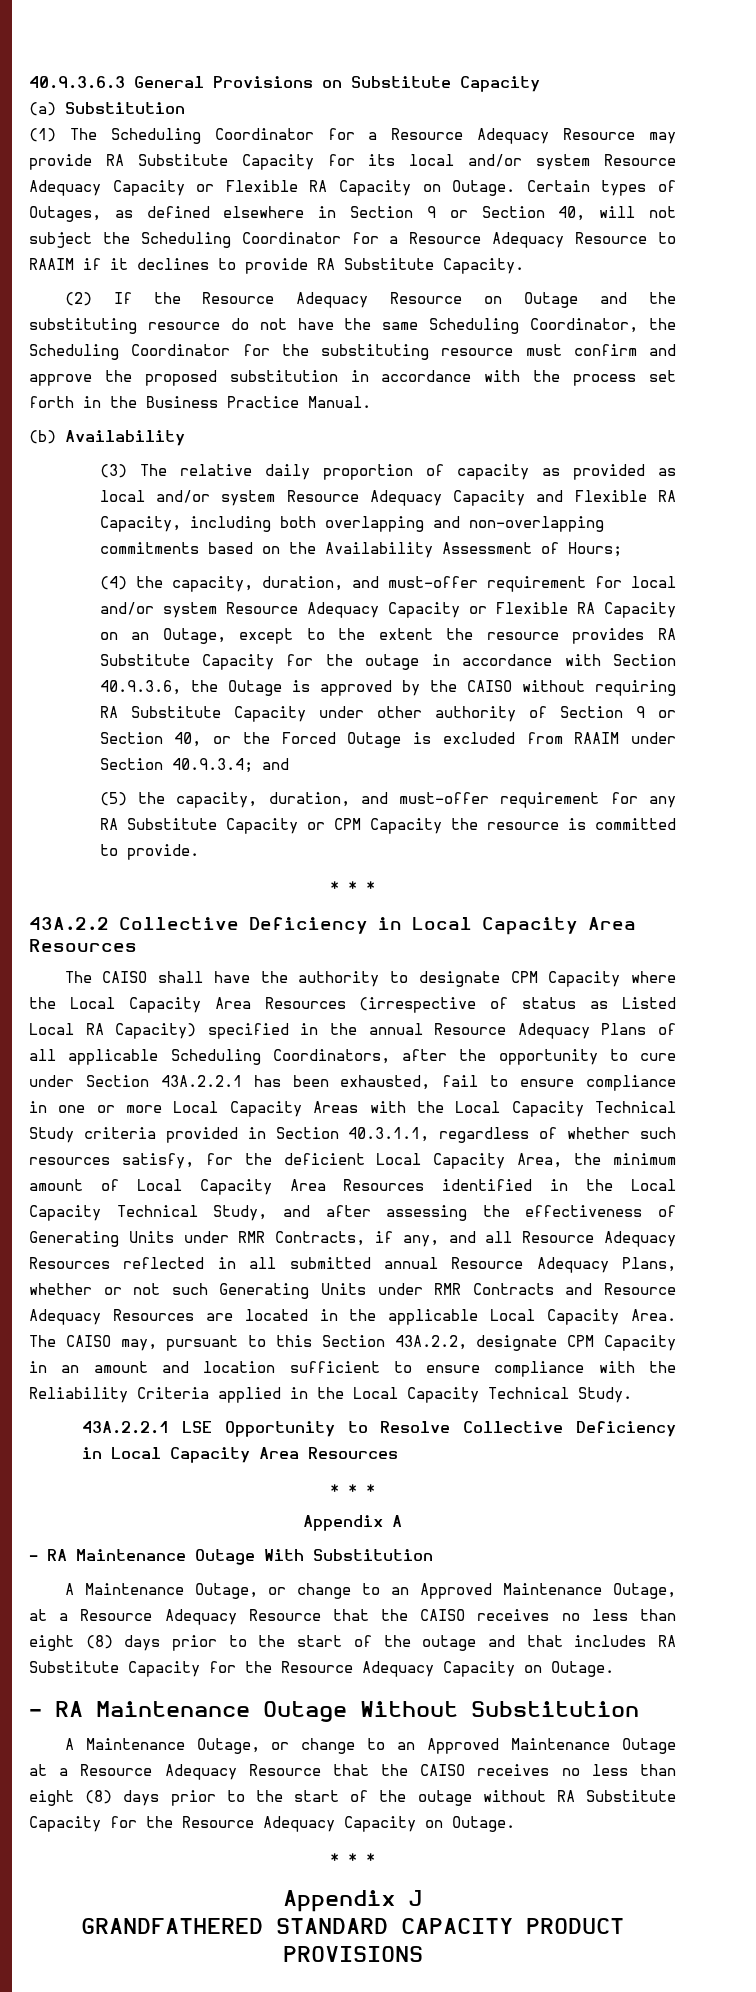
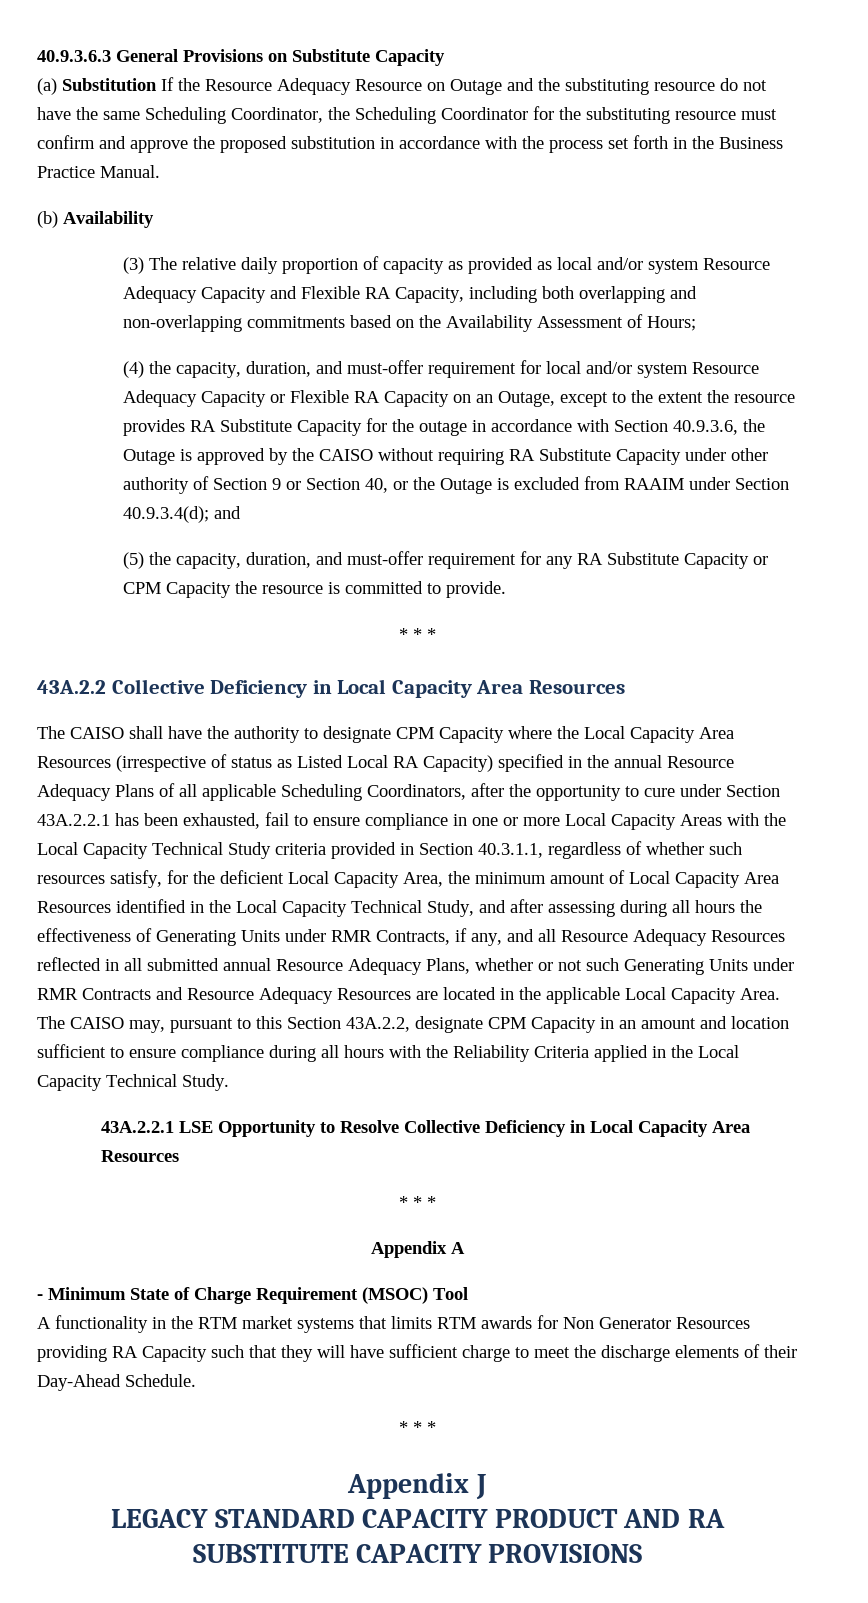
- (a) Substitution
- (1) The Scheduling Coordinator for a Resource Adequacy Resource may provide RA Substitute Capacity for its local and/or system Resource Adequacy Capacity or Flexible RA Capacity on Outage. Certain types of Outages, as defined elsewhere in Section 9 or Section 40, will not subject the Scheduling Coordinator for a Resource Adequacy Resource to RAAIM if it declines to provide RA Substitute Capacity.
- (2) If the Resource Adequacy Resource on Outage and the substituting resource do not have the same Scheduling Coordinator, the Scheduling Coordinator for the substituting resource must confirm and approve the proposed substitution in accordance with the process set forth in the Business Practice Manual.
+ (a) Substitution If the Resource Adequacy Resource on Outage and the substituting resource do not have the same Scheduling Coordinator, the Scheduling Coordinator for the substituting resource must confirm and approve the proposed substitution in accordance with the process set forth in the Business Practice Manual.
- (4) the capacity, duration, and must-offer requirement for local and/or system Resource Adequacy Capacity or Flexible RA Capacity on an Outage, except to the extent the resource provides RA Substitute Capacity for the outage in accordance with Section 40.9.3.6, the Outage is approved by the CAISO without requiring RA Substitute Capacity under other authority of Section 9 or Section 40, or the Forced Outage is excluded from RAAIM under Section 40.9.3.4;
+ (4) the capacity, duration, and must-offer requirement for local and/or system Resource Adequacy Capacity or Flexible RA Capacity on an Outage, except to the extent the resource provides RA Substitute Capacity for the outage in accordance with Section 40.9.3.6, the Outage is approved by the CAISO without requiring RA Substitute Capacity under other authority of Section 9 or Section 40, or the Outage is excluded from RAAIM under Section 40.9.3.4(d);
- The CAISO shall have the authority to designate CPM Capacity where the Local Capacity Area Resources (irrespective of status as Listed Local RA Capacity) specified in the annual Resource Adequacy Plans of all applicable Scheduling Coordinators, after the opportunity to cure under Section 43A.2.2.1 has been exhausted, fail to ensure compliance in one or more Local Capacity Areas with the Local Capacity Technical Study criteria provided in Section 40.3.1.1, regardless of whether such resources satisfy, for the deficient Local Capacity Area, the minimum amount of Local Capacity Area Resources identified in the Local Capacity Technical Study, and after assessing the effectiveness of Generating Units under RMR Contracts, if any, and all Resource Adequacy Resources reflected in all submitted annual Resource Adequacy Plans, whether or not such Generating Units under RMR Contracts and Resource Adequacy Resources are located in the applicable Local Capacity Area.
+ The CAISO shall have the authority to designate CPM Capacity where the Local Capacity Area Resources (irrespective of status as Listed Local RA Capacity) specified in the annual Resource Adequacy Plans of all applicable Scheduling Coordinators, after the opportunity to cure under Section 43A.2.2.1 has been exhausted, fail to ensure compliance in one or more Local Capacity Areas with the Local Capacity Technical Study criteria provided in Section 40.3.1.1, regardless of whether such resources satisfy, for the deficient Local Capacity Area, the minimum amount of Local Capacity Area Resources identified in the Local Capacity Technical Study, and after assessing during all hours the effectiveness of Generating Units under RMR Contracts, if any, and all Resource Adequacy Resources reflected in all submitted annual Resource Adequacy Plans, whether or not such Generating Units under RMR Contracts and Resource Adequacy Resources are located in the applicable Local Capacity Area.
- The CAISO may, pursuant to this Section 43A.2.2, designate CPM Capacity in an amount and location sufficient to ensure compliance with the Reliability Criteria applied in the Local Capacity Technical Study.
+ The CAISO may, pursuant to this Section 43A.2.2, designate CPM Capacity in an amount and location sufficient to ensure compliance during all hours with the Reliability Criteria applied in the Local Capacity Technical Study.
- - RA Maintenance Outage With Substitution
- A Maintenance Outage, or change to an Approved Maintenance Outage, at a Resource Adequacy Resource that the CAISO receives no less than eight (8) days prior to the start of the outage and that includes RA Substitute Capacity for the Resource Adequacy Capacity on Outage.
- - RA Maintenance Outage Without Substitution
- A Maintenance Outage, or change to an Approved Maintenance Outage at a Resource Adequacy Resource that the CAISO receives no less than eight (8) days prior to the start of the outage without RA Substitute Capacity for the Resource Adequacy Capacity on Outage.
+ - Minimum State of Charge Requirement (MSOC) Tool
+ A functionality in the RTM market systems that limits RTM awards for Non Generator Resources providing RA Capacity such that they will have sufficient charge to meet the discharge elements of their Day-Ahead Schedule.
- GRANDFATHERED STANDARD CAPACITY PRODUCT PROVISIONS
+ LEGACY STANDARD CAPACITY PRODUCT AND RA SUBSTITUTE CAPACITY PROVISIONS

